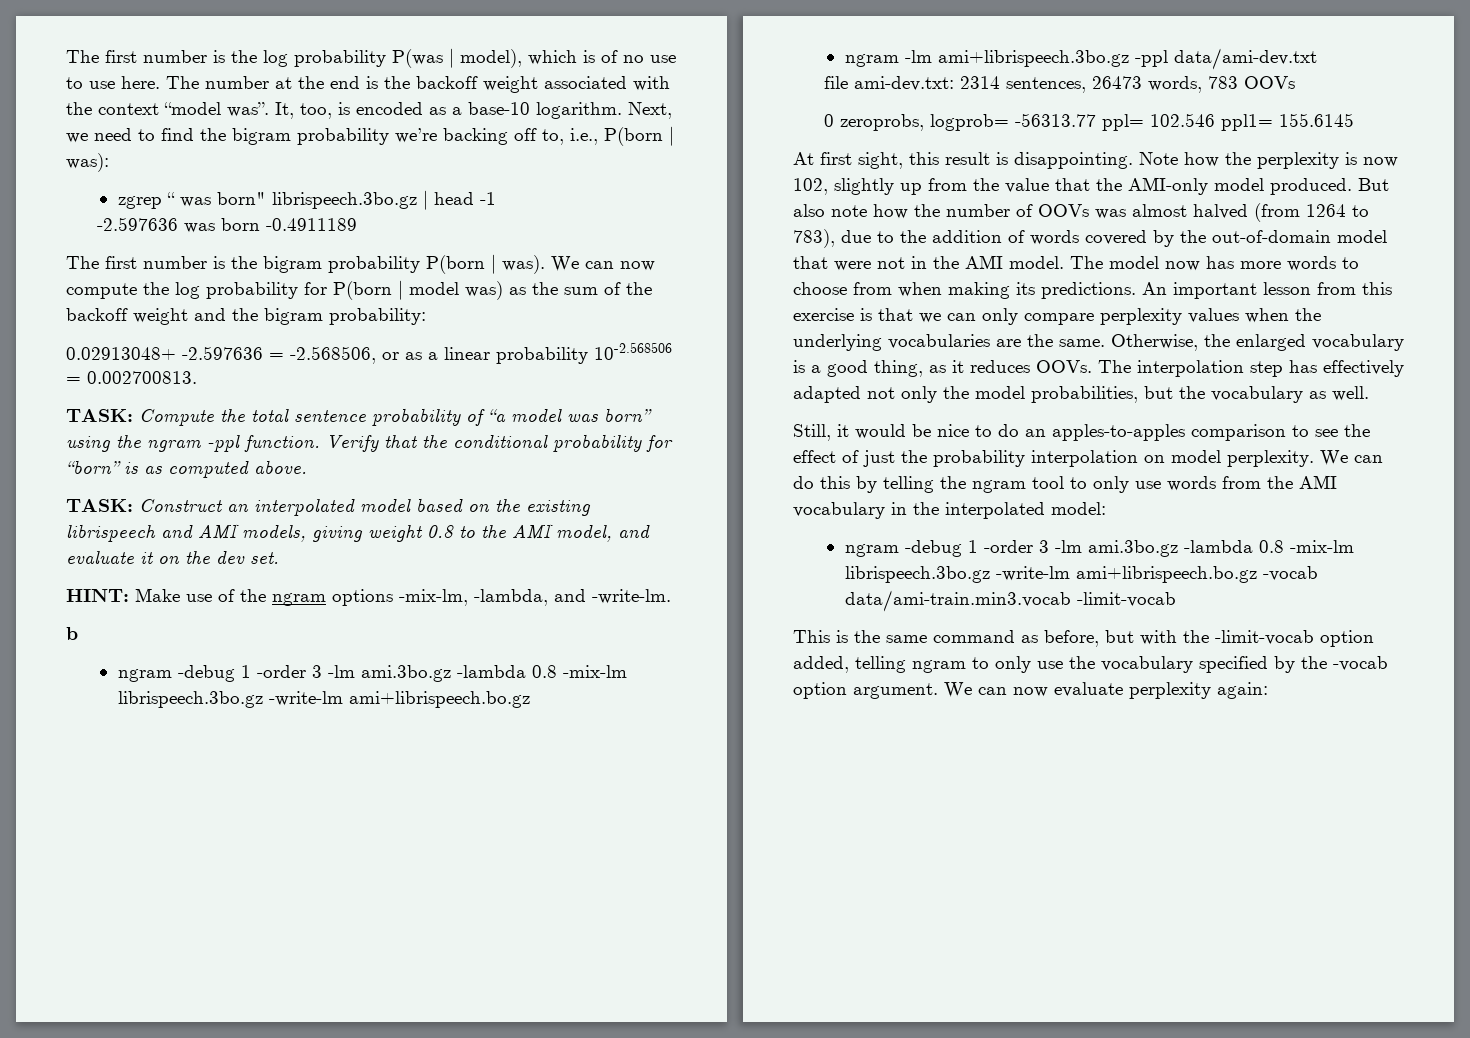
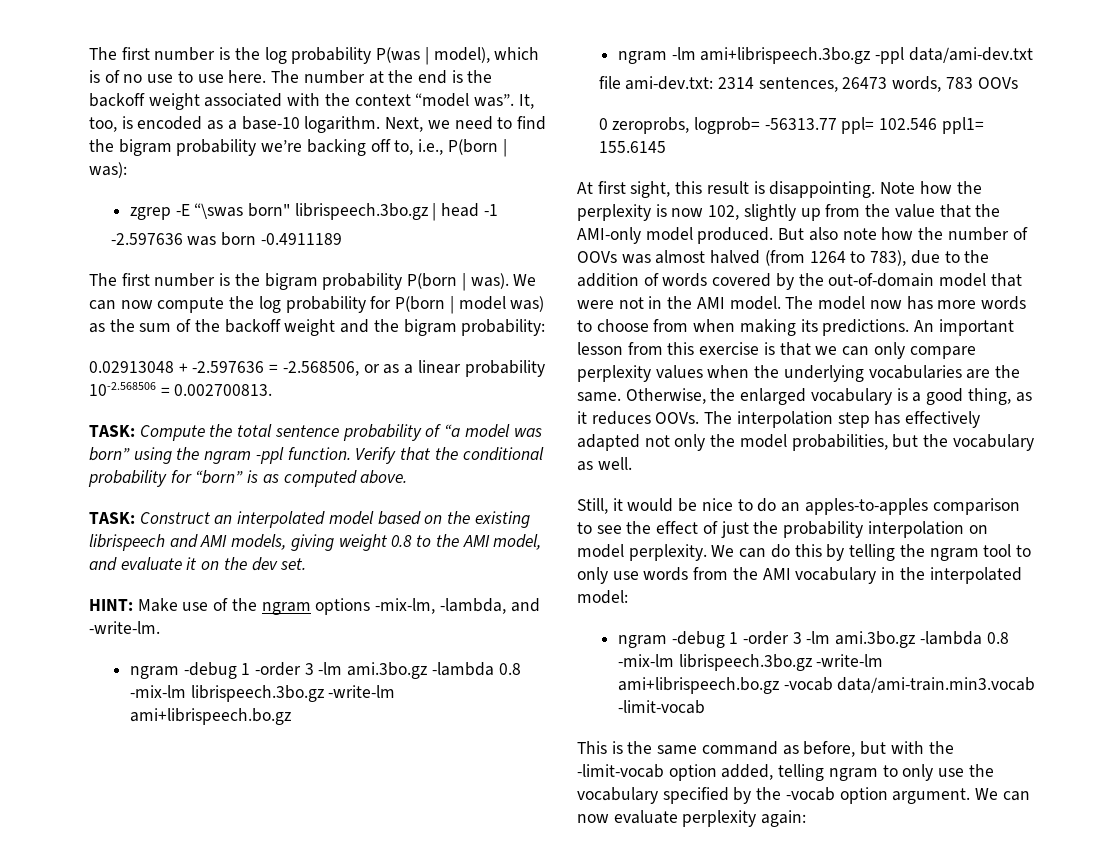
- zgrep “ was born" librispeech.3bo.gz | head -1
+ zgrep -E “\swas born" librispeech.3bo.gz | head -1
- 0.02913048+ -2.597636 = -2.568506, or as a linear probability 10-2.568506 = 0.002700813.
+ 0.02913048 + -2.597636 = -2.568506, or as a linear probability 10-2.568506 = 0.002700813.
- b

